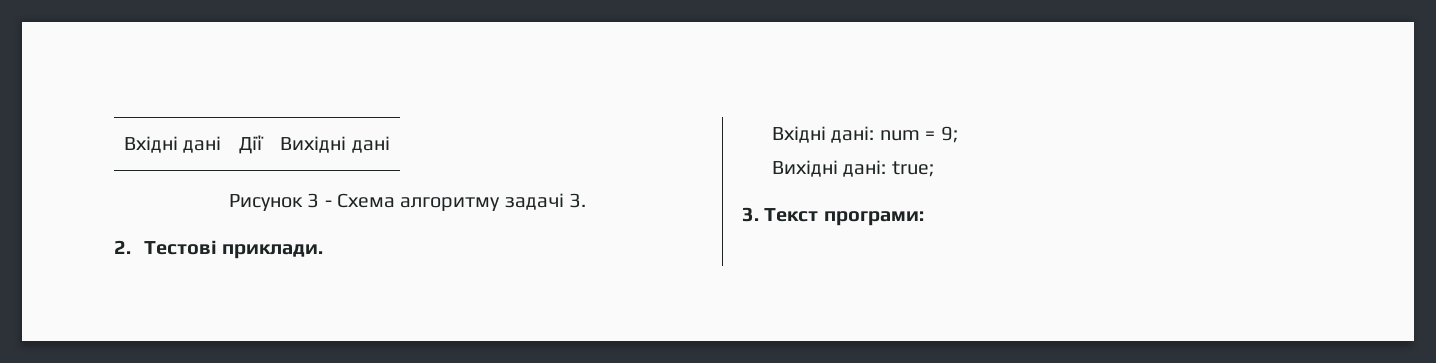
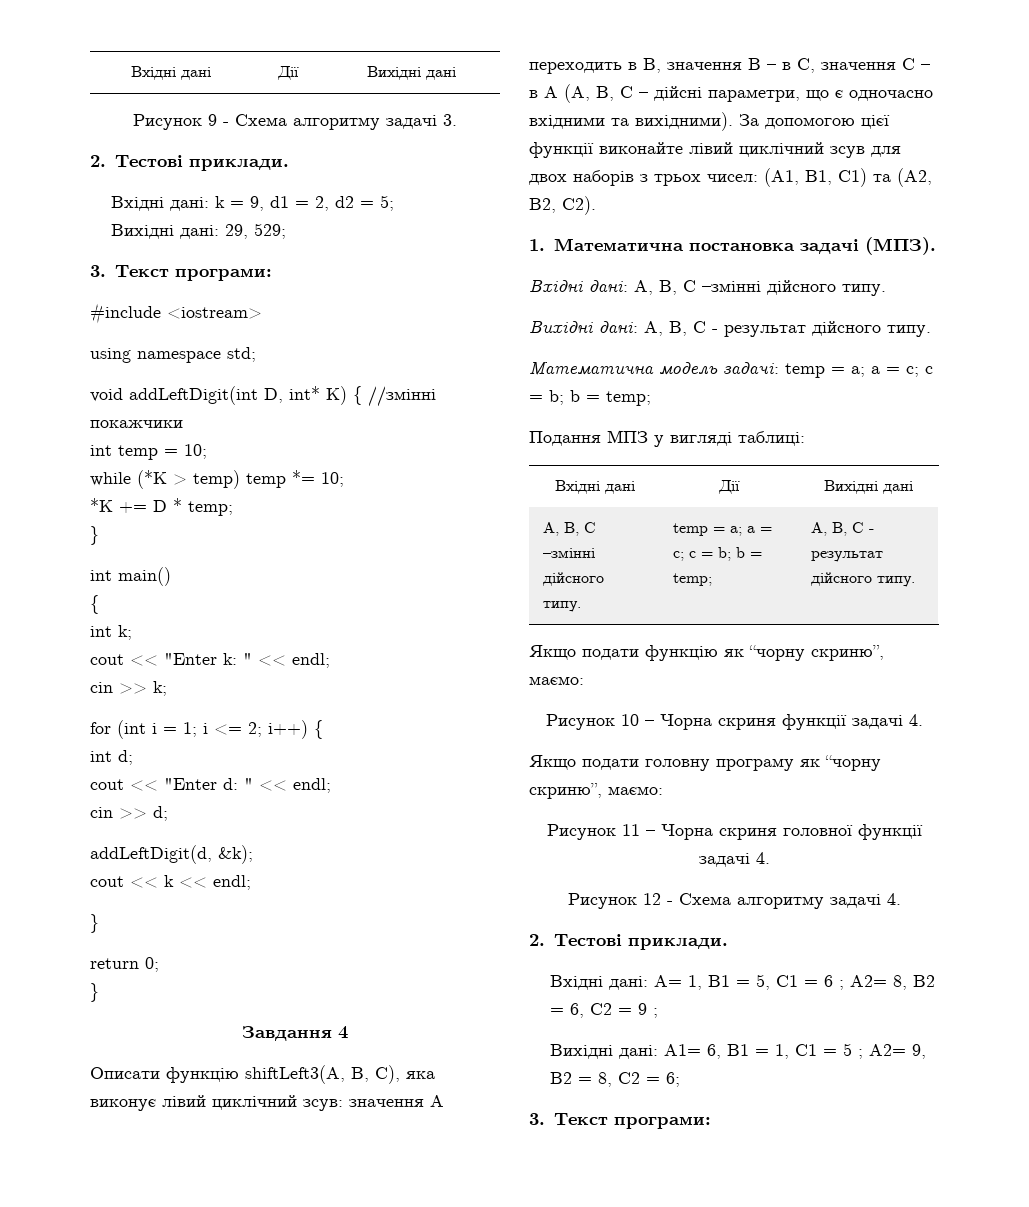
- Рисунок 3 - Схема алгоритму задачі 3.
+ Рисунок 9 - Схема алгоритму задачі 3.
- Вхідні дані: num = 9;
- Вихідні дані: true;
+ Вхідні дані: k = 9, d1 = 2, d2 = 5;
+ Вихідні дані: 29, 529;
+ 3. Текст програми:
+ #include <iostream>
+ using namespace std;
+ void addLeftDigit(int D, int* K) { //змінні покажчики
+ int temp = 10;
+ while (*K > temp) temp *= 10;
+ *K += D * temp;
+ }
+ int main()
+ {
+ int k;
+ cout << "Enter k: " << endl;
+ cin >> k;
+ for (int i = 1; i <= 2; i++) {
+ int d;
+ cout << "Enter d: " << endl;
+ cin >> d;
+ addLeftDigit(d, &k);
+ cout << k << endl;
+ }
+ return 0;
+ }
+ Завдання 4
+ Описати функцію shiftLeft3(A, B, C), яка виконує лівий циклічний зсув: значення A переходить в B, значення B – в C, значення C – в A (A, B, C – дійсні параметри, що є одночасно вхідними та вихідними). За допомогою цієї функції виконайте лівий циклічний зсув для двох наборів з трьох чисел: (A1, B1, C1) та (A2, B2, C2).
+ 1. Математична постановка задачі (МПЗ).
+ Вхідні дані: A, B, C –змінні дійсного типу.
+ Вихідні дані: A, B, C - результат дійсного типу.
+ Математична модель задачі: temp = a; a = c; c = b; b = temp;
+ Подання МПЗ у вигляді таблиці:
+ Вхідні дані | Дії | Вихідні дані
+ A, B, C –змінні дійсного типу. | temp = a; a = c; c = b; b = temp; | A, B, C - результат дійсного типу.
+ Якщо подати функцію як “чорну скриню”, маємо:
+ Рисунок 10 – Чорна скриня функції задачі 4.
+ Якщо подати головну програму як “чорну скриню”, маємо:
+ Рисунок 11 – Чорна скриня головної функції задачі 4.
+ Рисунок 12 - Схема алгоритму задачі 4.
+ 2. Тестові приклади.
+ Вхідні дані: A= 1, B1 = 5, C1 = 6 ; A2= 8, B2 = 6, C2 = 9 ;
+ Вихідні дані: A1= 6, B1 = 1, C1 = 5 ; A2= 9, B2 = 8, C2 = 6;

